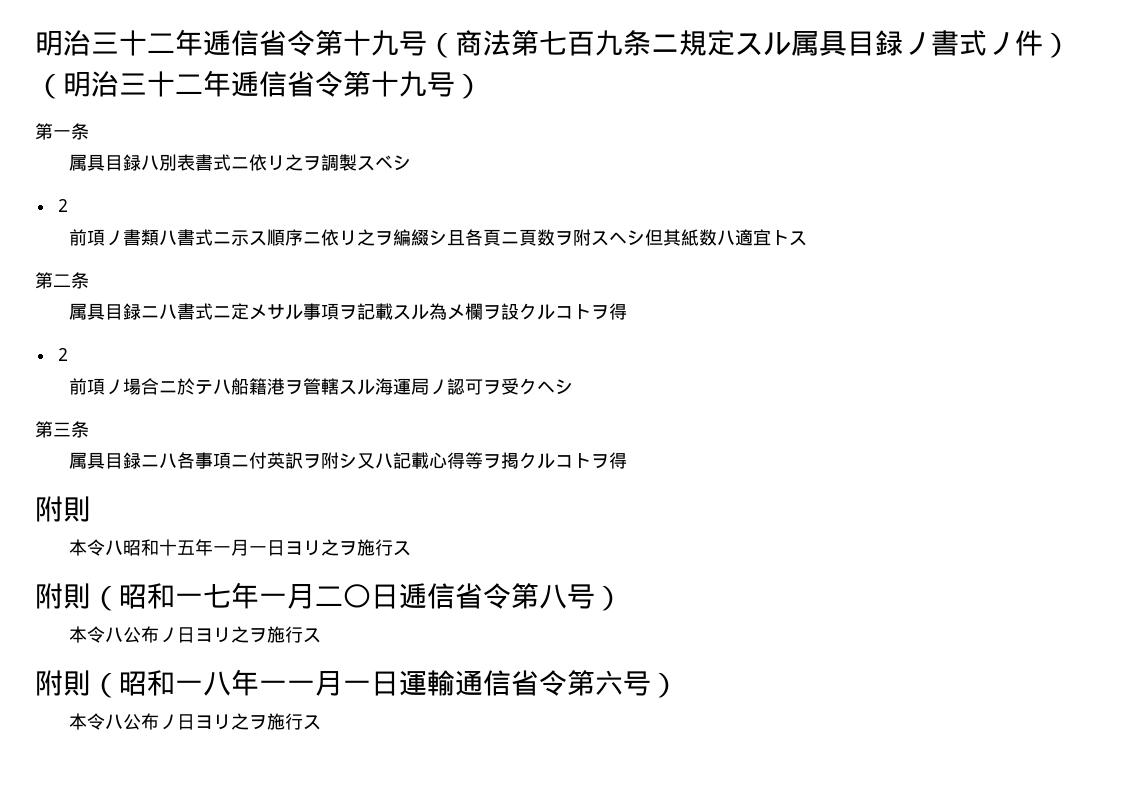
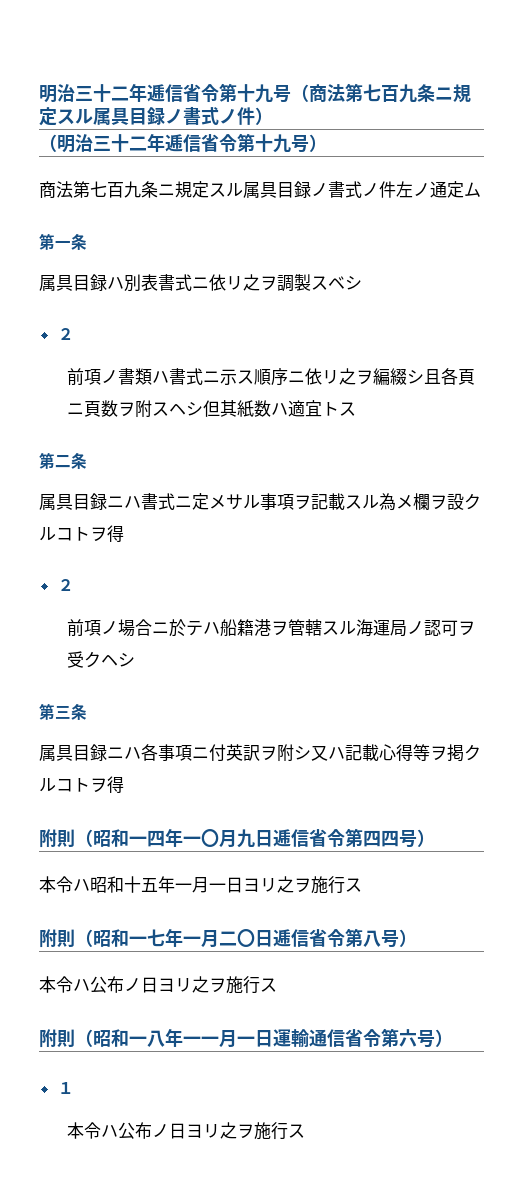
+ 商法第七百九条ニ規定スル属具目録ノ書式ノ件左ノ通定ム
  属具目録ニハ各事項ニ付英訳ヲ附シ又ハ記載心得等ヲ掲クルコトヲ得
- 附則
+ 附則（昭和一四年一〇月九日逓信省令第四四号）
+ １

